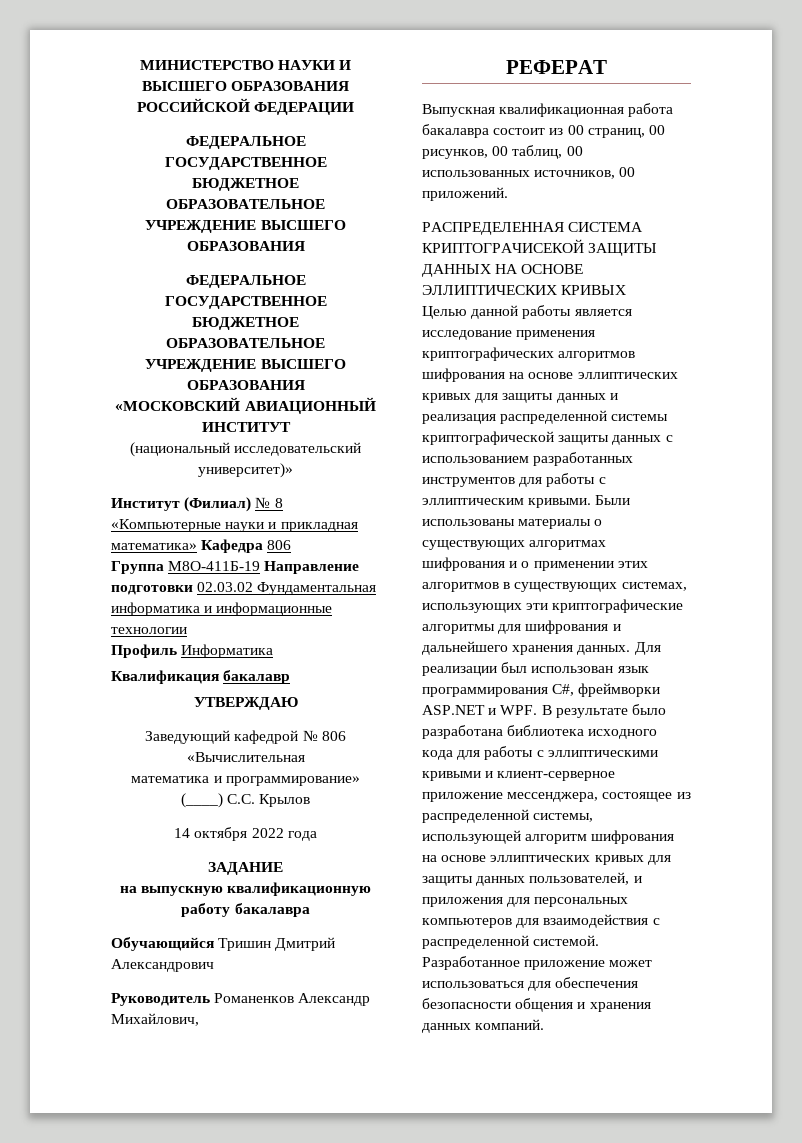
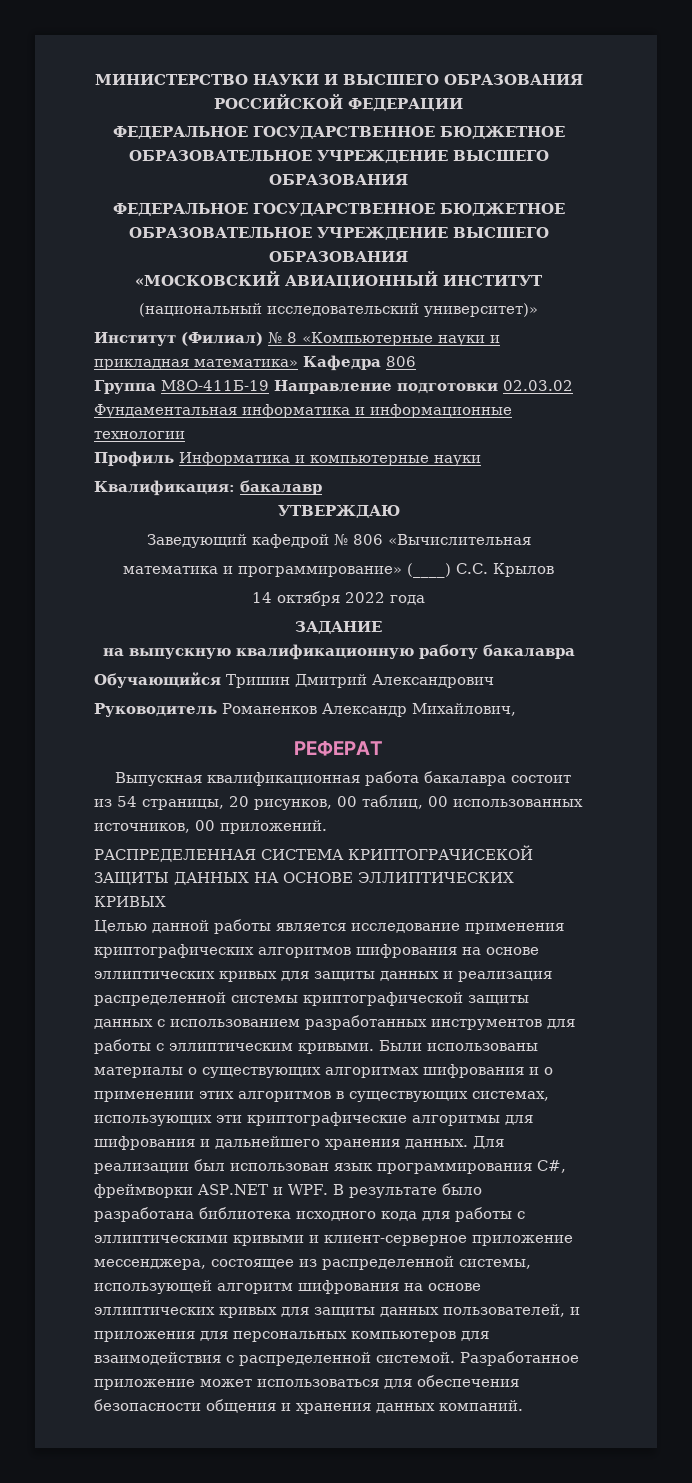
- Профиль Информатика
- Квалификация бакалавр
+ Профиль Информатика и компьютерные науки
+ Квалификация: бакалавр
- Выпускная квалификационная работа бакалавра состоит из 00 страниц, 00 рисунков, 00 таблиц, 00 использованных источников, 00 приложений.
+ Выпускная квалификационная работа бакалавра состоит из 54 страницы, 20 рисунков, 00 таблиц, 00 использованных источников, 00 приложений.

